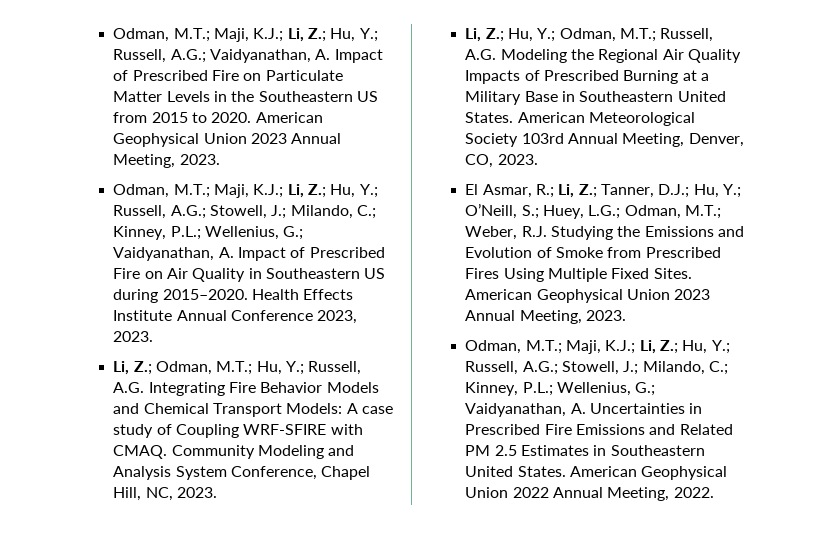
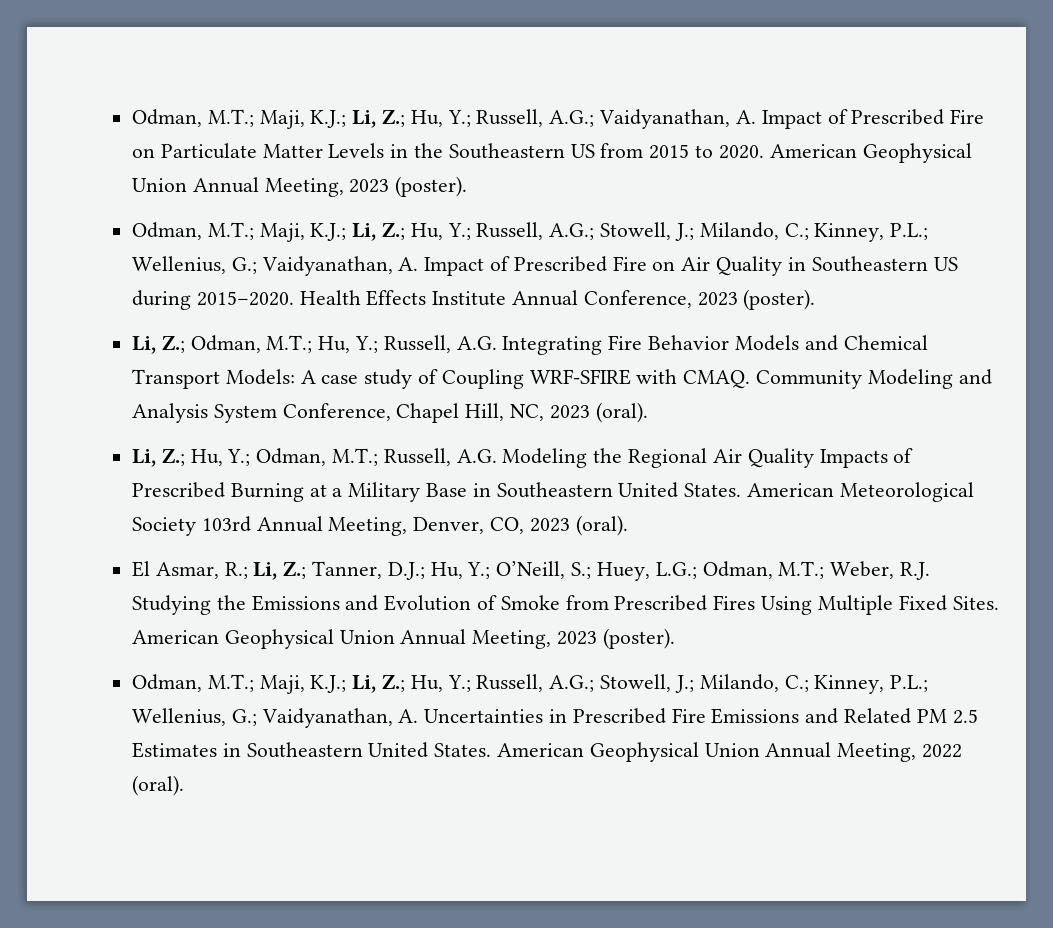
- Odman, M.T.; Maji, K.J.; Li, Z.; Hu, Y.; Russell, A.G.; Vaidyanathan, A. Impact of Prescribed Fire on Particulate Matter Levels in the Southeastern US from 2015 to 2020. American Geophysical Union 2023 Annual Meeting, 2023.
+ Odman, M.T.; Maji, K.J.; Li, Z.; Hu, Y.; Russell, A.G.; Vaidyanathan, A. Impact of Prescribed Fire on Particulate Matter Levels in the Southeastern US from 2015 to 2020. American Geophysical Union Annual Meeting, 2023 (poster).
- Health Effects Institute Annual Conference 2023, 2023.
+ Health Effects Institute Annual Conference, 2023 (poster).
- Community Modeling and Analysis System Conference, Chapel Hill, NC, 2023.
+ Community Modeling and Analysis System Conference, Chapel Hill, NC, 2023 (oral).
- American Meteorological Society 103rd Annual Meeting, Denver, CO, 2023.
+ American Meteorological Society 103rd Annual Meeting, Denver, CO, 2023 (oral).
- El Asmar, R.; Li, Z.; Tanner, D.J.; Hu, Y.; O’Neill, S.; Huey, L.G.; Odman, M.T.; Weber, R.J. Studying the Emissions and Evolution of Smoke from Prescribed Fires Using Multiple Fixed Sites. American Geophysical Union 2023 Annual Meeting, 2023.
+ El Asmar, R.; Li, Z.; Tanner, D.J.; Hu, Y.; O’Neill, S.; Huey, L.G.; Odman, M.T.; Weber, R.J. Studying the Emissions and Evolution of Smoke from Prescribed Fires Using Multiple Fixed Sites. American Geophysical Union Annual Meeting, 2023 (poster).
- American Geophysical Union 2022 Annual Meeting, 2022.
+ American Geophysical Union Annual Meeting, 2022 (oral).

